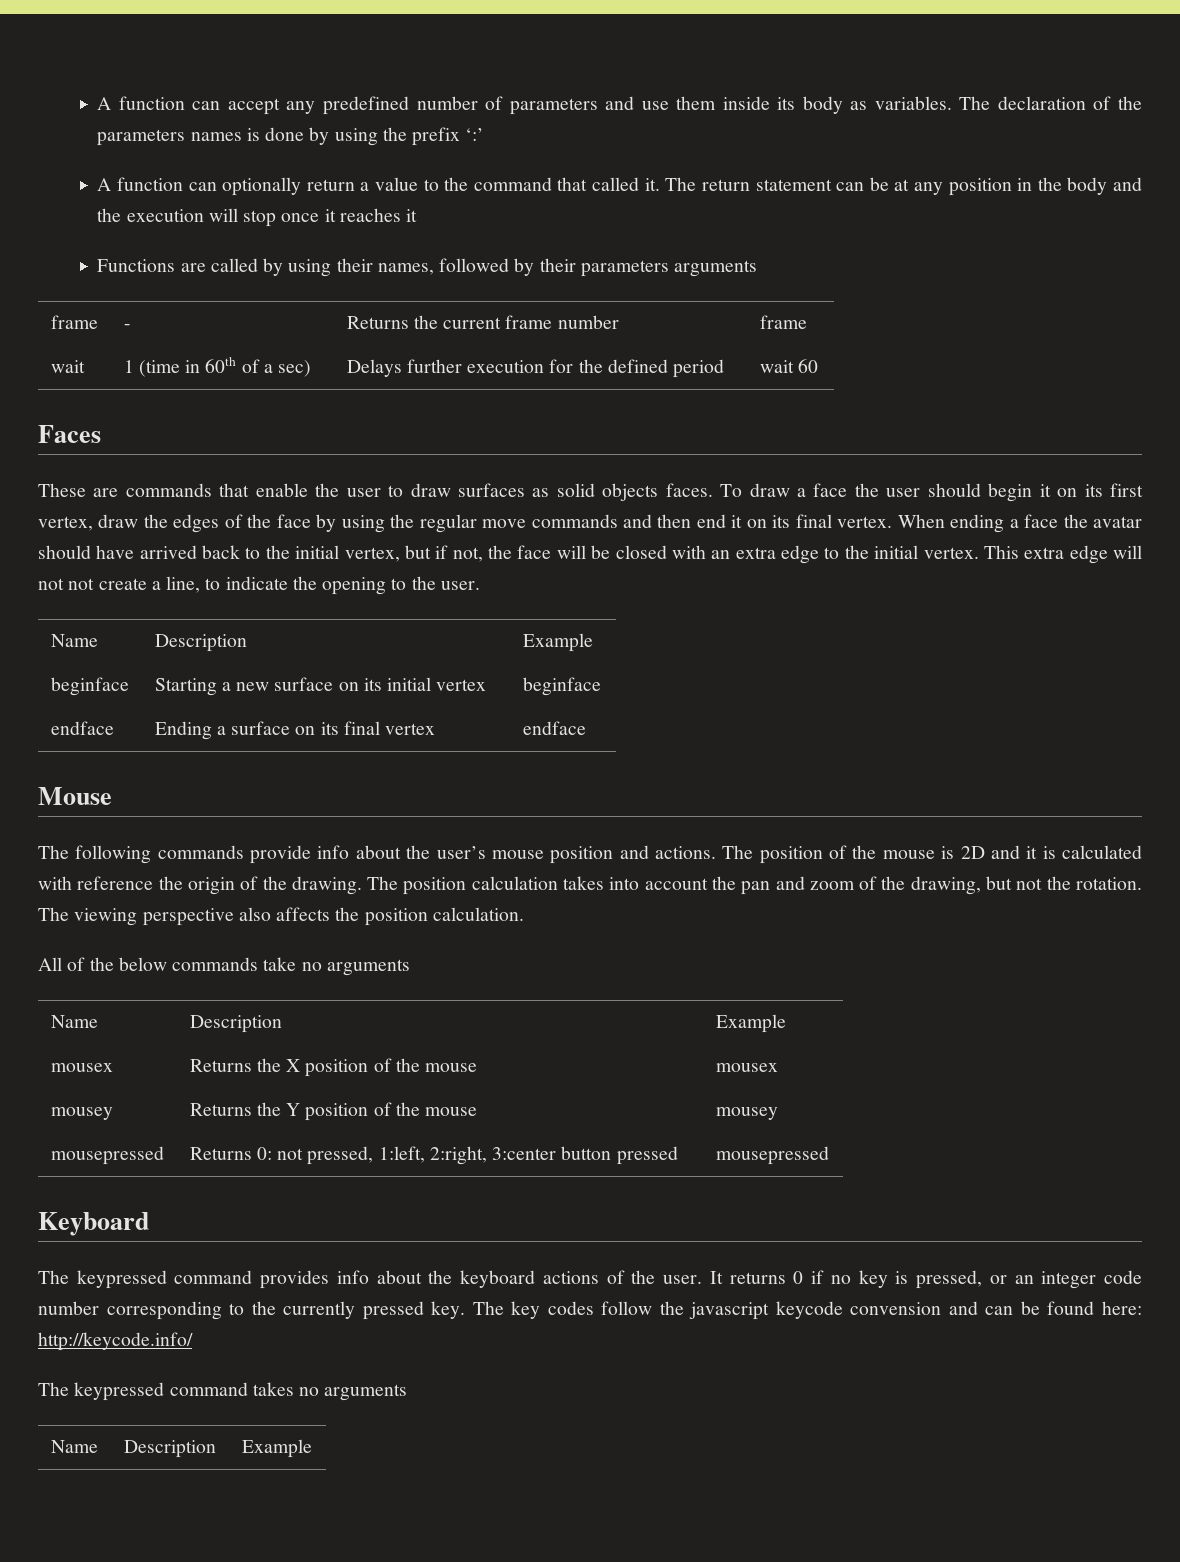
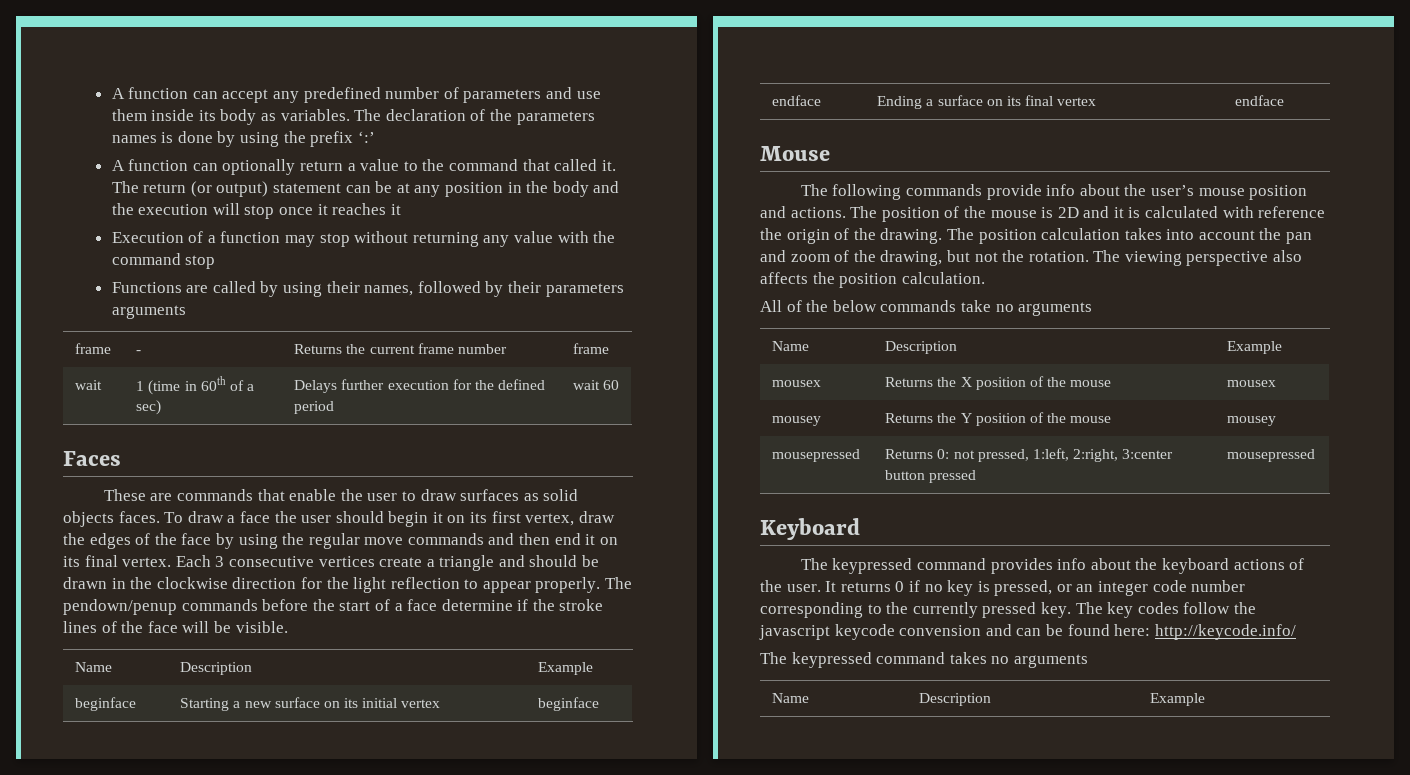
- The return statement can be at any position in the body and the execution will stop once it reaches it
+ The return (or output) statement can be at any position in the body and the execution will stop once it reaches it
+ Execution of a function may stop without returning any value with the command stop
- When ending a face the avatar should have arrived back to the initial vertex, but if not, the face will be closed with an extra edge to the initial vertex. This extra edge will not not create a line, to indicate the opening to the user.
+ Each 3 consecutive vertices create a triangle and should be drawn in the clockwise direction for the light reflection to appear properly. The pendown/penup commands before the start of a face determine if the stroke lines of the face will be visible.

